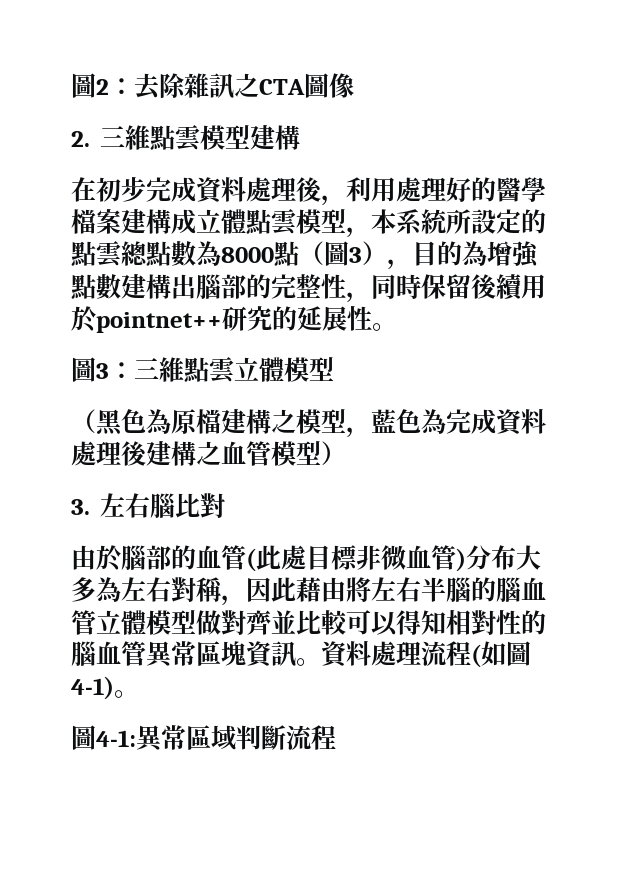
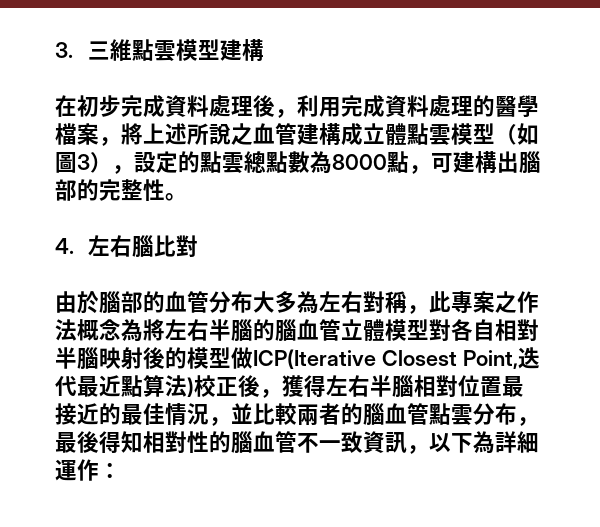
- 圖2：去除雜訊之CTA圖像
- 2.三維點雲模型建構
+ 3.三維點雲模型建構
- 在初步完成資料處理後，利用處理好的醫學檔案建構成立體點雲模型，本系統所設定的點雲總點數為8000點（圖3），目的為增強點數建構出腦部的完整性，同時保留後續用於pointnet++研究的延展性。
- 圖3：三維點雲立體模型
- （黑色為原檔建構之模型，藍色為完成資料處理後建構之血管模型）
- 3.左右腦比對
+ 在初步完成資料處理後，利用完成資料處理的醫學檔案，將上述所說之血管建構成立體點雲模型（如圖3），設定的點雲總點數為8000點，可建構出腦部的完整性。
+ 4.左右腦比對
- 由於腦部的血管(此處目標非微血管)分布大多為左右對稱，因此藉由將左右半腦的腦血管立體模型做對齊並比較可以得知相對性的腦血管異常區塊資訊。資料處理流程(如圖4-1)。
- 圖4-1:異常區域判斷流程
+ 由於腦部的血管分布大多為左右對稱，此專案之作法概念為將左右半腦的腦血管立體模型對各自相對半腦映射後的模型做ICP(Iterative Closest Point,迭代最近點算法)校正後，獲得左右半腦相對位置最接近的最佳情況，並比較兩者的腦血管點雲分布，最後得知相對性的腦血管不一致資訊，以下為詳細運作：

